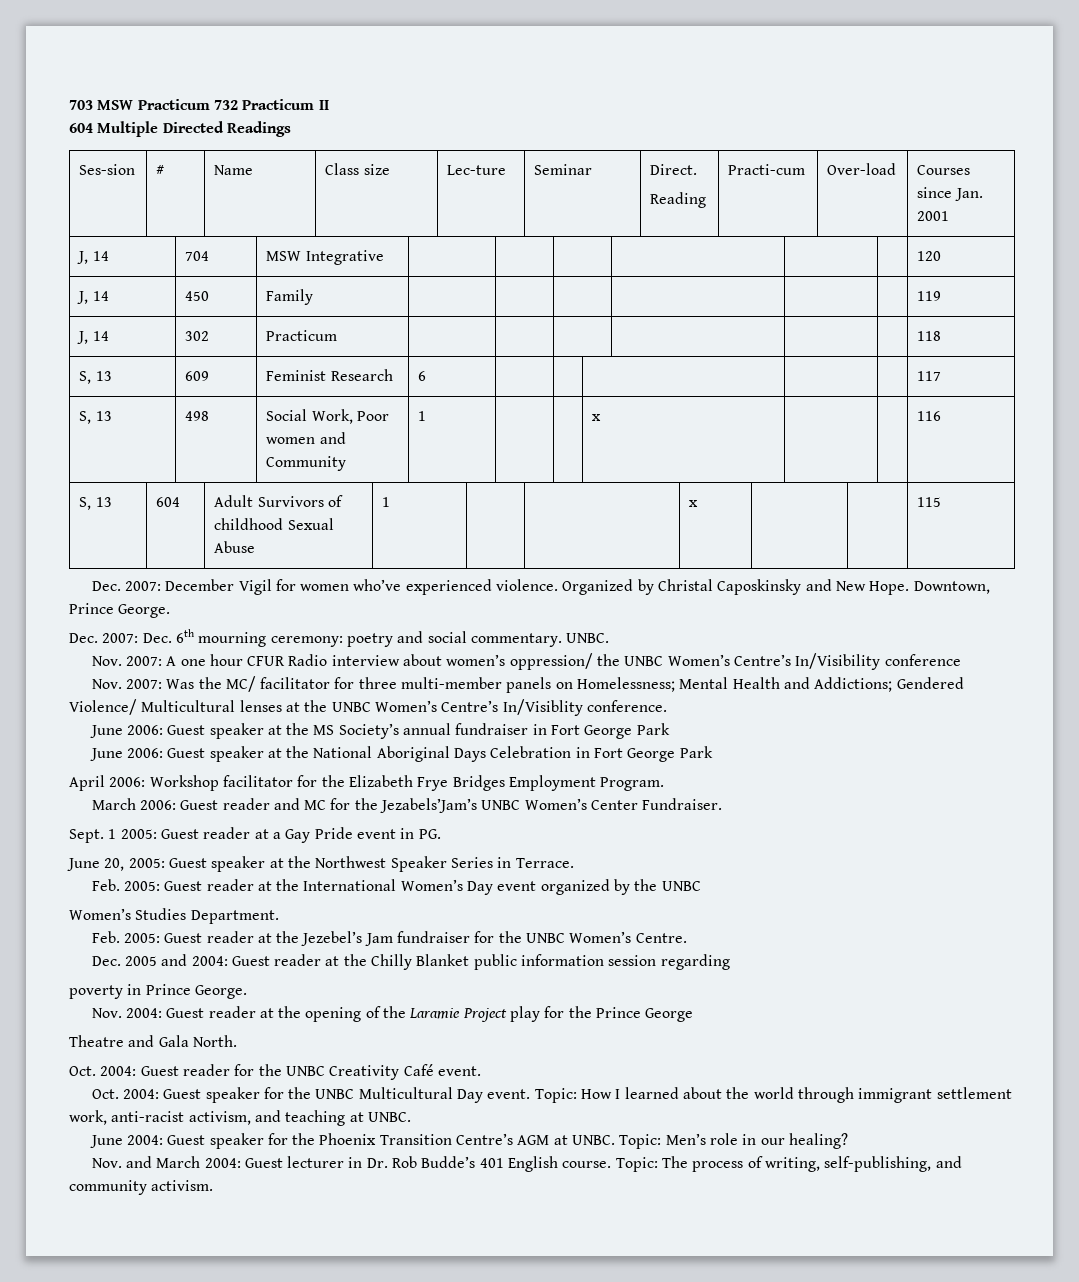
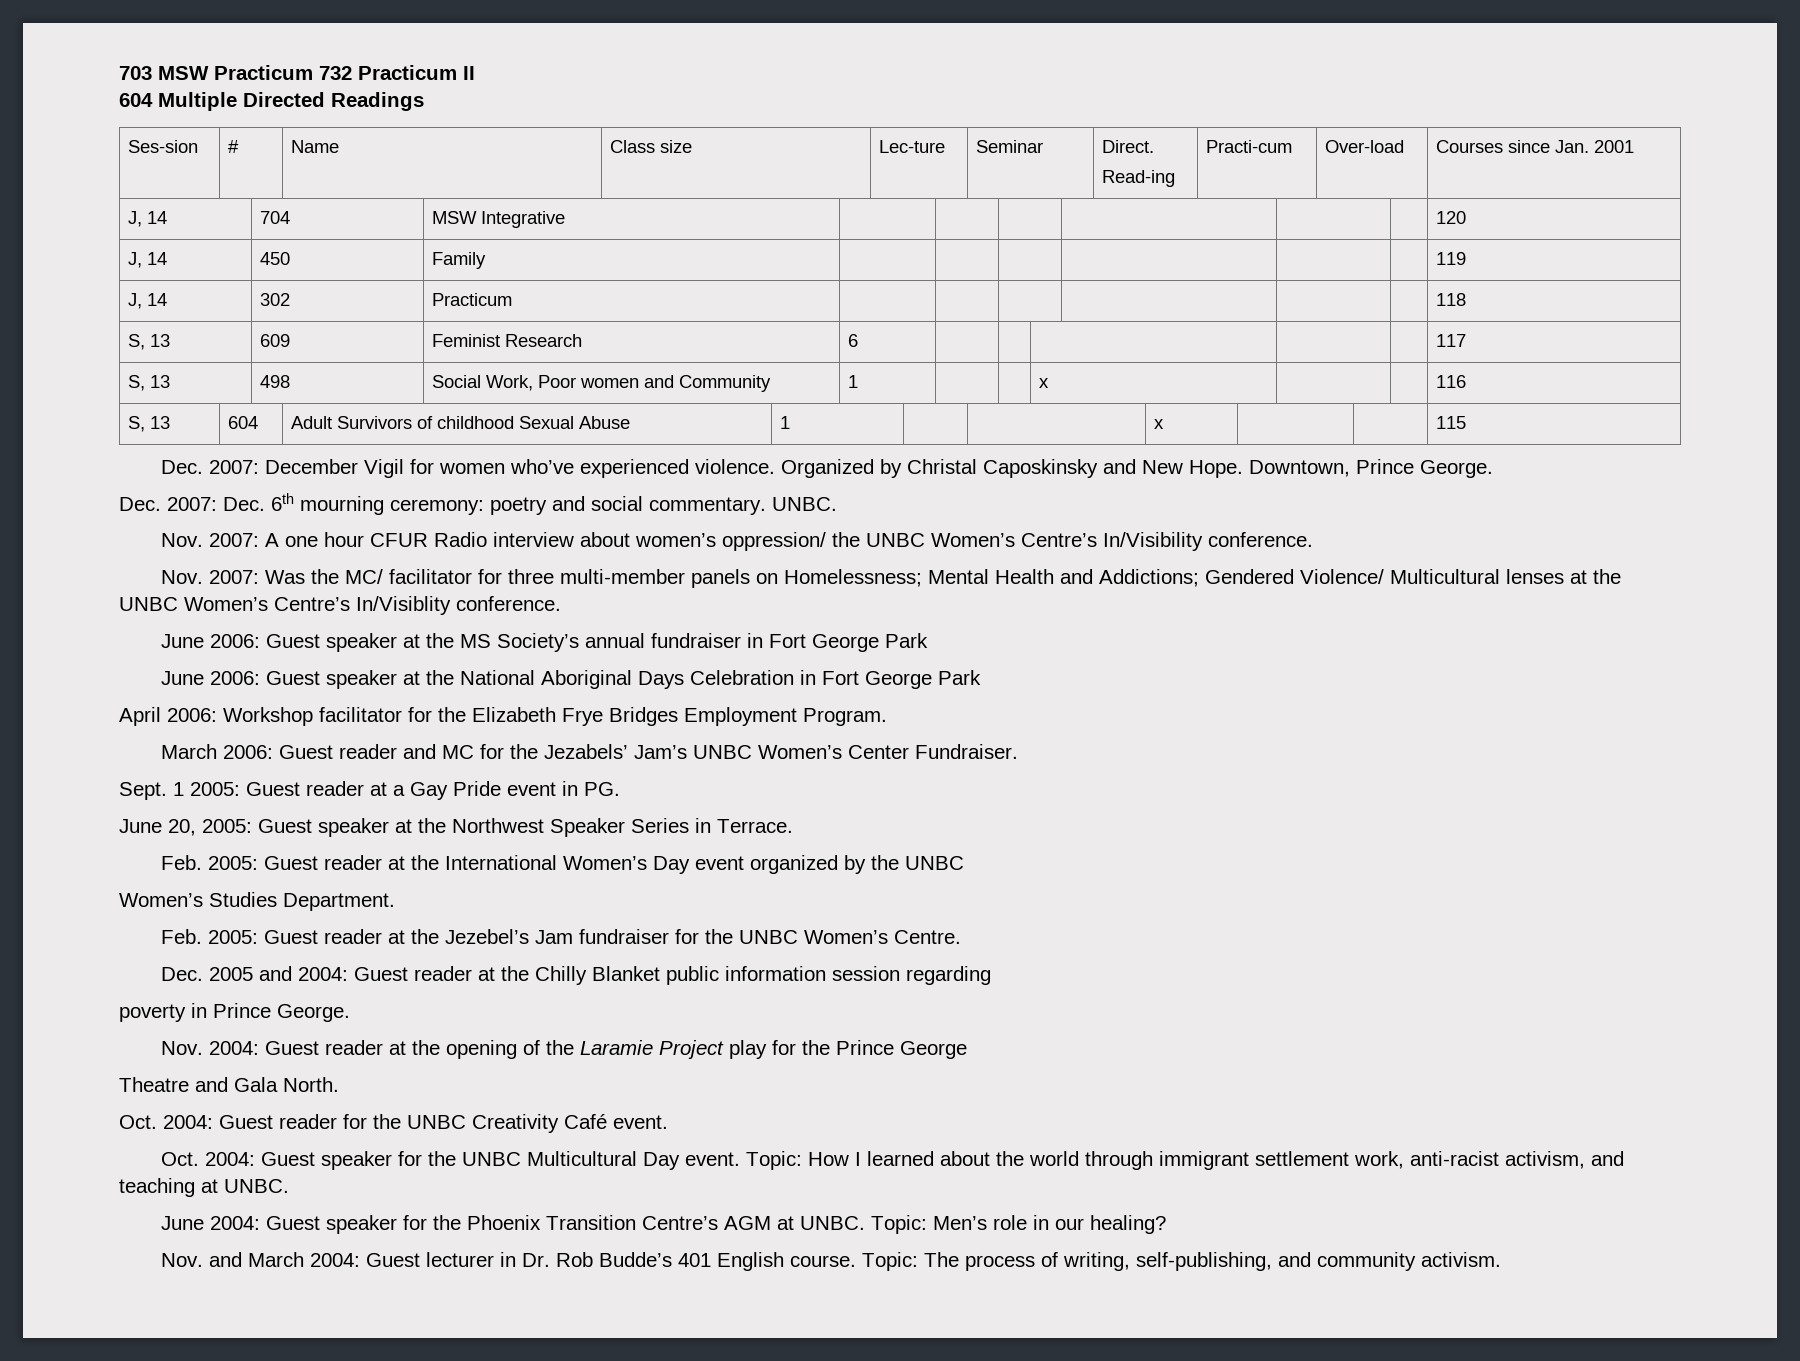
  Ses-sion | # | Name | Class size | Lec-ture | Seminar | Direct.
- Reading | Practi-cum | Over-load | Courses since Jan. 2001
+ Read-ing | Practi-cum | Over-load | Courses since Jan. 2001
- Nov. 2007: A one hour CFUR Radio interview about women’s oppression/ the UNBC Women’s Centre’s In/Visibility conference
+ Nov. 2007: A one hour CFUR Radio interview about women’s oppression/ the UNBC Women’s Centre’s In/Visibility conference.
- March 2006: Guest reader and MC for the Jezabels’Jam’s UNBC Women’s Center Fundraiser.
+ March 2006: Guest reader and MC for the Jezabels’ Jam’s UNBC Women’s Center Fundraiser.

